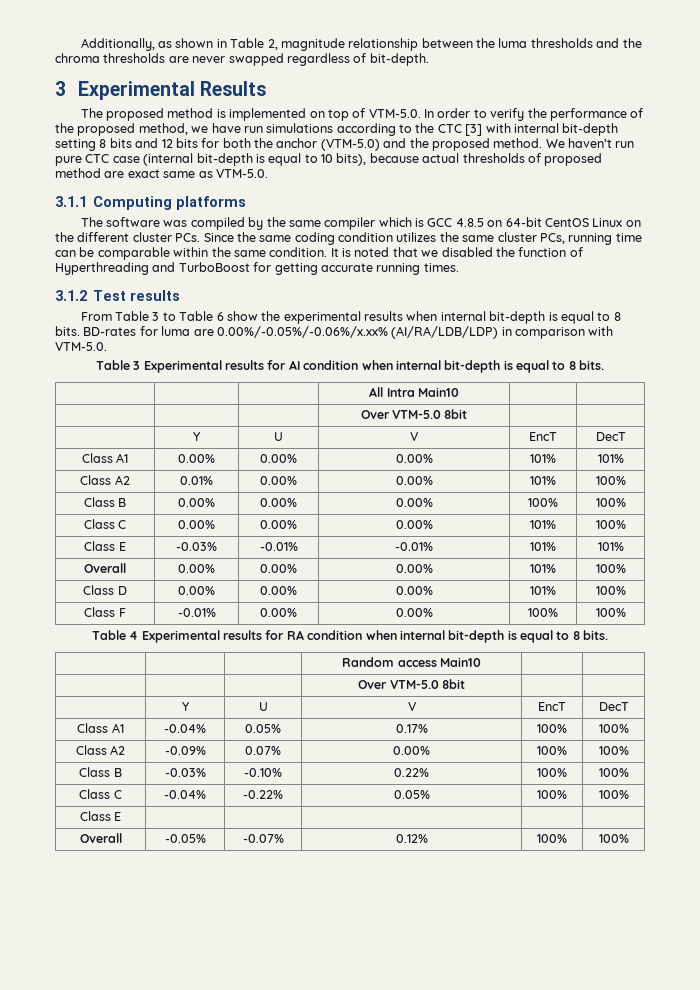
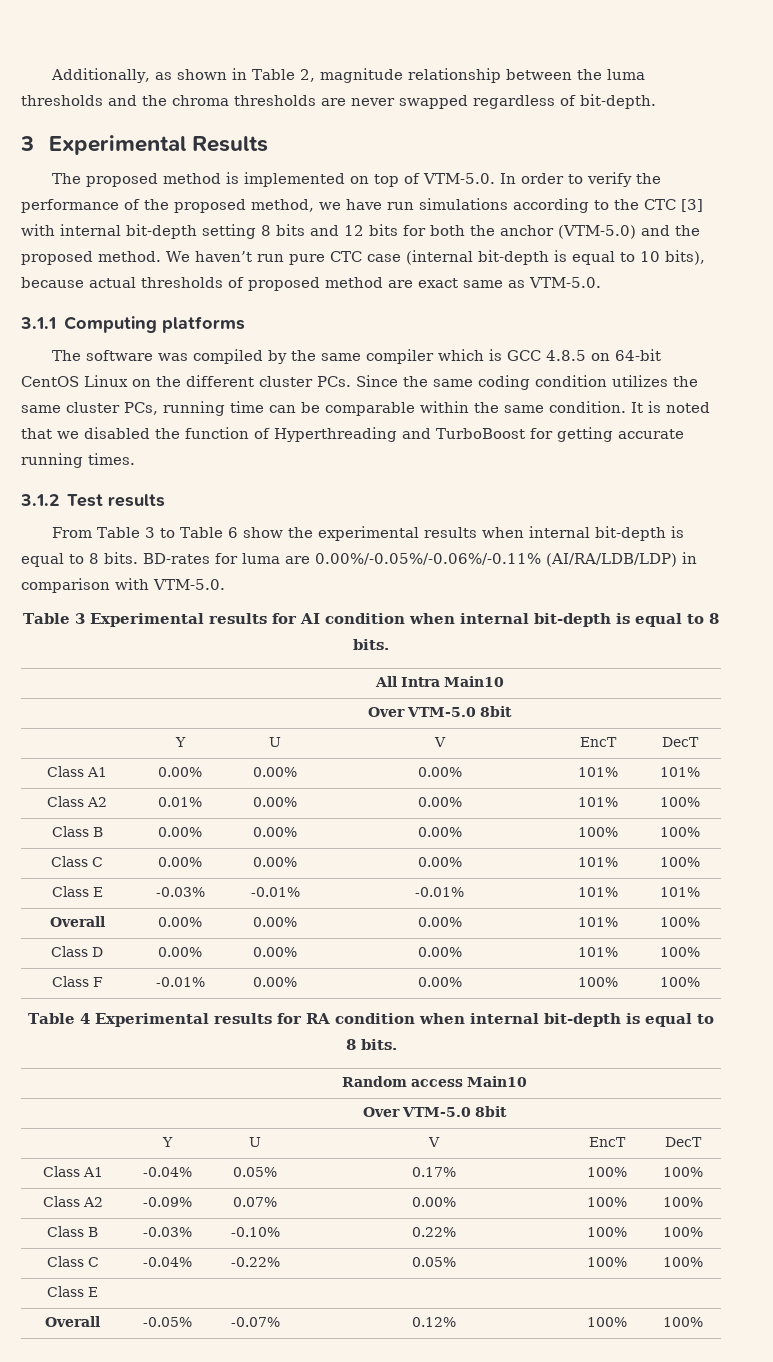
- BD-rates for luma are 0.00%/-0.05%/-0.06%/x.xx% (AI/RA/LDB/LDP) in comparison with VTM-5.0.
+ BD-rates for luma are 0.00%/-0.05%/-0.06%/-0.11% (AI/RA/LDB/LDP) in comparison with VTM-5.0.

